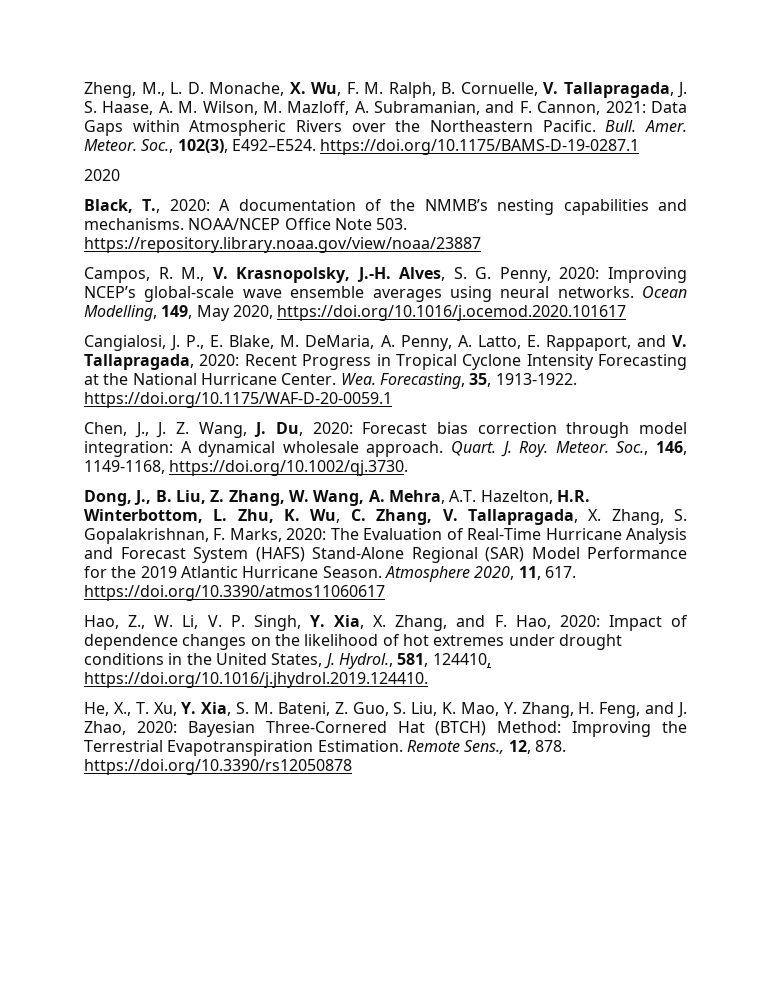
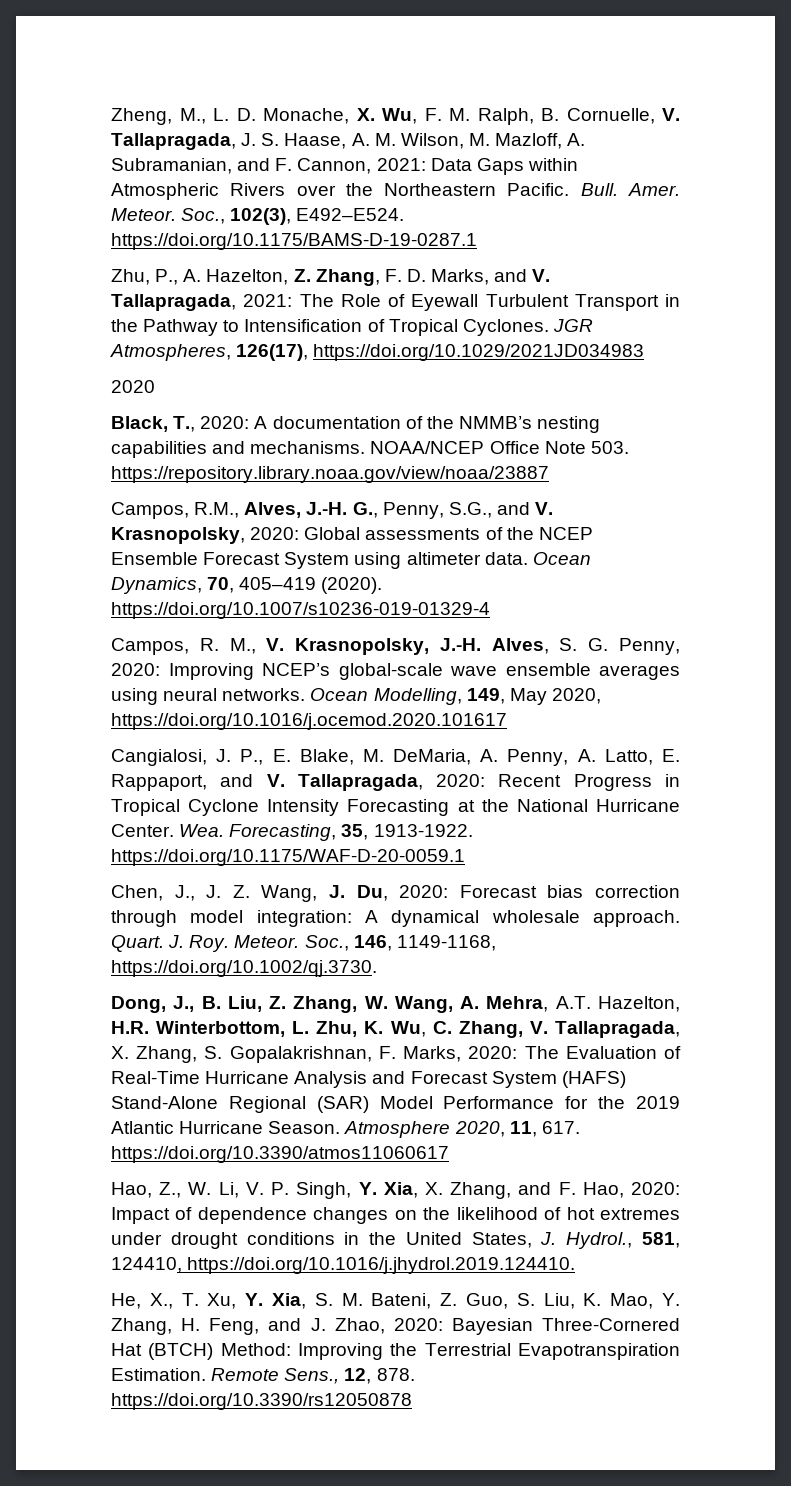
+ Zhu, P., A. Hazelton, Z. Zhang, F. D. Marks, and V. Tallapragada, 2021: The Role of Eyewall Turbulent Transport in the Pathway to Intensification of Tropical Cyclones. JGR Atmospheres, 126(17), https://doi.org/10.1029/2021JD034983
+ Campos, R.M., Alves, J.-H. G., Penny, S.G., and V. Krasnopolsky, 2020: Global assessments of the NCEP Ensemble Forecast System using altimeter data. Ocean Dynamics, 70, 405–419 (2020). https://doi.org/10.1007/s10236-019-01329-4

